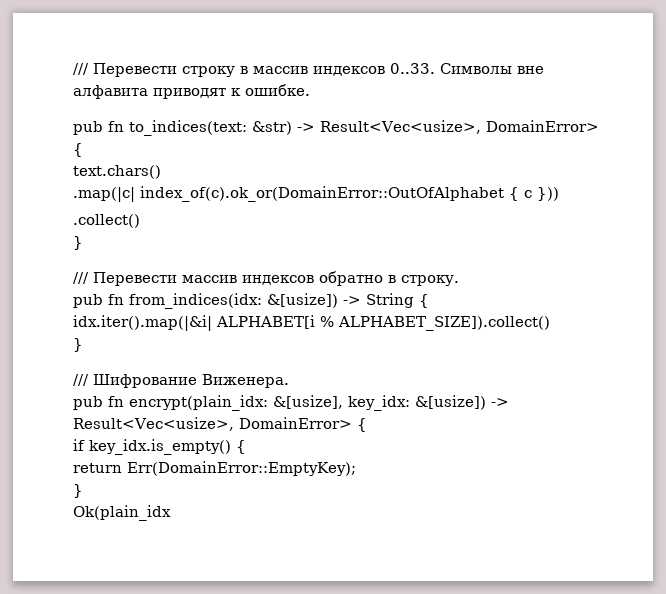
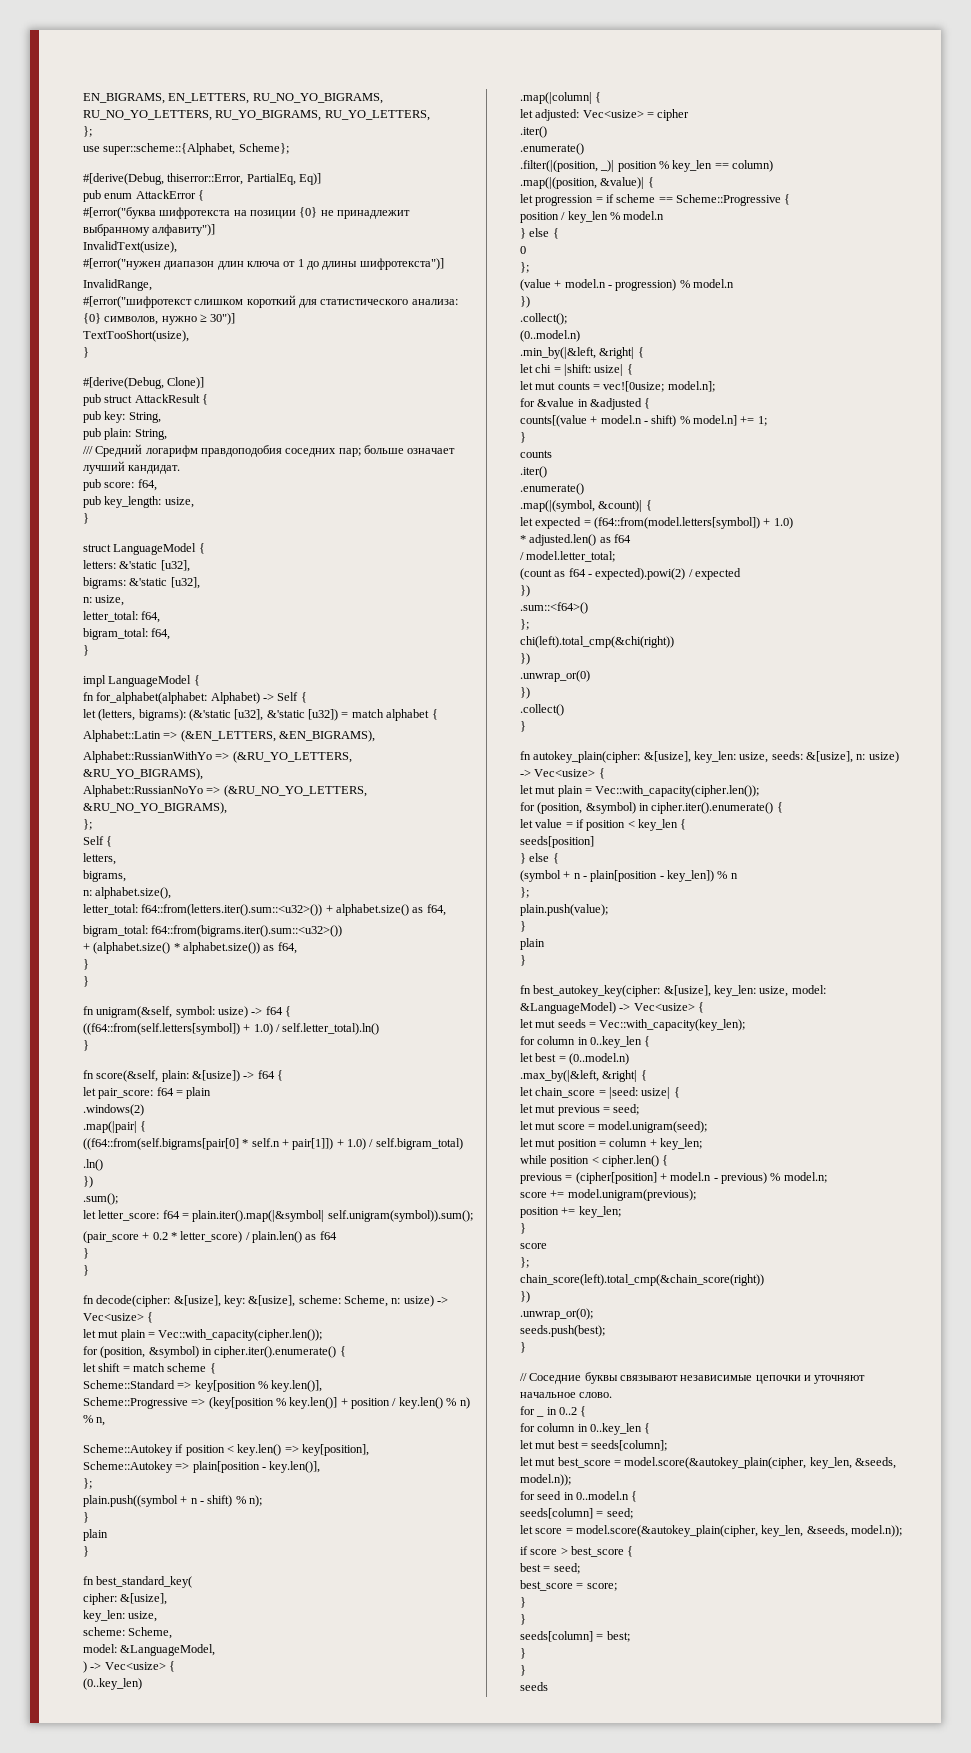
- /// Перевести строку в массив индексов 0..33. Символы вне алфавита приводят к ошибке.
- pub fn to_indices(text: &str) -> Result<Vec<usize>, DomainError> {
- text.chars()
- .map(|c| index_of(c).ok_or(DomainError::OutOfAlphabet { c }))
+ EN_BIGRAMS, EN_LETTERS, RU_NO_YO_BIGRAMS, RU_NO_YO_LETTERS, RU_YO_BIGRAMS, RU_YO_LETTERS,
+ };
+ use super::scheme::{Alphabet, Scheme};
+ #[derive(Debug, thiserror::Error, PartialEq, Eq)]
+ pub enum AttackError {
+ #[error("буква шифротекста на позиции {0} не принадлежит выбранному алфавиту")]
+ InvalidText(usize),
+ #[error("нужен диапазон длин ключа от 1 до длины шифротекста")]
+ InvalidRange,
+ #[error("шифротекст слишком короткий для статистического анализа: {0} символов, нужно ≥ 30")]
+ TextTooShort(usize),
+ }
+ #[derive(Debug, Clone)]
+ pub struct AttackResult {
+ pub key: String,
+ pub plain: String,
+ /// Средний логарифм правдоподобия соседних пар; больше означает лучший кандидат.
+ pub score: f64,
+ pub key_length: usize,
+ }
+ struct LanguageModel {
+ letters: &'static [u32],
+ bigrams: &'static [u32],
+ n: usize,
+ letter_total: f64,
+ bigram_total: f64,
+ }
+ impl LanguageModel {
+ fn for_alphabet(alphabet: Alphabet) -> Self {
+ let (letters, bigrams): (&'static [u32], &'static [u32]) = match alphabet {
+ Alphabet::Latin => (&EN_LETTERS, &EN_BIGRAMS),
+ Alphabet::RussianWithYo => (&RU_YO_LETTERS, &RU_YO_BIGRAMS),
+ Alphabet::RussianNoYo => (&RU_NO_YO_LETTERS, &RU_NO_YO_BIGRAMS),
+ };
+ Self {
+ letters,
+ bigrams,
+ n: alphabet.size(),
+ letter_total: f64::from(letters.iter().sum::<u32>()) + alphabet.size() as f64,
+ bigram_total: f64::from(bigrams.iter().sum::<u32>())
+ + (alphabet.size() * alphabet.size()) as f64,
+ }
+ }
+ fn unigram(&self, symbol: usize) -> f64 {
+ ((f64::from(self.letters[symbol]) + 1.0) / self.letter_total).ln()
+ }
+ fn score(&self, plain: &[usize]) -> f64 {
+ let pair_score: f64 = plain
+ .windows(2)
+ .map(|pair| {
+ ((f64::from(self.bigrams[pair[0] * self.n + pair[1]]) + 1.0) / self.bigram_total)
+ .ln()
+ })
+ .sum();
+ let letter_score: f64 = plain.iter().map(|&symbol| self.unigram(symbol)).sum();
+ (pair_score + 0.2 * letter_score) / plain.len() as f64
+ }
+ }
+ fn decode(cipher: &[usize], key: &[usize], scheme: Scheme, n: usize) -> Vec<usize> {
+ let mut plain = Vec::with_capacity(cipher.len());
+ for (position, &symbol) in cipher.iter().enumerate() {
+ let shift = match scheme {
+ Scheme::Standard => key[position % key.len()],
+ Scheme::Progressive => (key[position % key.len()] + position / key.len() % n) % n,
+ Scheme::Autokey if position < key.len() => key[position],
+ Scheme::Autokey => plain[position - key.len()],
+ };
+ plain.push((symbol + n - shift) % n);
+ }
+ plain
+ }
+ fn best_standard_key(
+ cipher: &[usize],
+ key_len: usize,
+ scheme: Scheme,
+ model: &LanguageModel,
+ ) -> Vec<usize> {
+ (0..key_len)
+ .map(|column| {
+ let adjusted: Vec<usize> = cipher
+ .iter()
+ .enumerate()
+ .filter(|(position, _)| position % key_len == column)
+ .map(|(position, &value)| {
+ let progression = if scheme == Scheme::Progressive {
+ position / key_len % model.n
+ } else {
+ 0
+ };
+ (value + model.n - progression) % model.n
+ })
+ .collect();
+ (0..model.n)
+ .min_by(|&left, &right| {
+ let chi = |shift: usize| {
+ let mut counts = vec![0usize; model.n];
+ for &value in &adjusted {
+ counts[(value + model.n - shift) % model.n] += 1;
+ }
+ counts
+ .iter()
+ .enumerate()
+ .map(|(symbol, &count)| {
+ let expected = (f64::from(model.letters[symbol]) + 1.0)
+ * adjusted.len() as f64
+ / model.letter_total;
+ (count as f64 - expected).powi(2) / expected
+ })
+ .sum::<f64>()
+ };
+ chi(left).total_cmp(&chi(right))
+ })
+ .unwrap_or(0)
+ })
  .collect()
  }
- /// Перевести массив индексов обратно в строку.
- pub fn from_indices(idx: &[usize]) -> String {
- idx.iter().map(|&i| ALPHABET[i % ALPHABET_SIZE]).collect()
+ fn autokey_plain(cipher: &[usize], key_len: usize, seeds: &[usize], n: usize) -> Vec<usize> {
+ let mut plain = Vec::with_capacity(cipher.len());
+ for (position, &symbol) in cipher.iter().enumerate() {
+ let value = if position < key_len {
+ seeds[position]
+ } else {
+ (symbol + n - plain[position - key_len]) % n
+ };
+ plain.push(value);
  }
- /// Шифрование Виженера.
- pub fn encrypt(plain_idx: &[usize], key_idx: &[usize]) -> Result<Vec<usize>, DomainError> {
- if key_idx.is_empty() {
- return Err(DomainError::EmptyKey);
+ plain
  }
- Ok(plain_idx
+ fn best_autokey_key(cipher: &[usize], key_len: usize, model: &LanguageModel) -> Vec<usize> {
+ let mut seeds = Vec::with_capacity(key_len);
+ for column in 0..key_len {
+ let best = (0..model.n)
+ .max_by(|&left, &right| {
+ let chain_score = |seed: usize| {
+ let mut previous = seed;
+ let mut score = model.unigram(seed);
+ let mut position = column + key_len;
+ while position < cipher.len() {
+ previous = (cipher[position] + model.n - previous) % model.n;
+ score += model.unigram(previous);
+ position += key_len;
+ }
+ score
+ };
+ chain_score(left).total_cmp(&chain_score(right))
+ })
+ .unwrap_or(0);
+ seeds.push(best);
+ }
+ // Соседние буквы связывают независимые цепочки и уточняют начальное слово.
+ for _ in 0..2 {
+ for column in 0..key_len {
+ let mut best = seeds[column];
+ let mut best_score = model.score(&autokey_plain(cipher, key_len, &seeds, model.n));
+ for seed in 0..model.n {
+ seeds[column] = seed;
+ let score = model.score(&autokey_plain(cipher, key_len, &seeds, model.n));
+ if score > best_score {
+ best = seed;
+ best_score = score;
+ }
+ }
+ seeds[column] = best;
+ }
+ }
+ seeds

